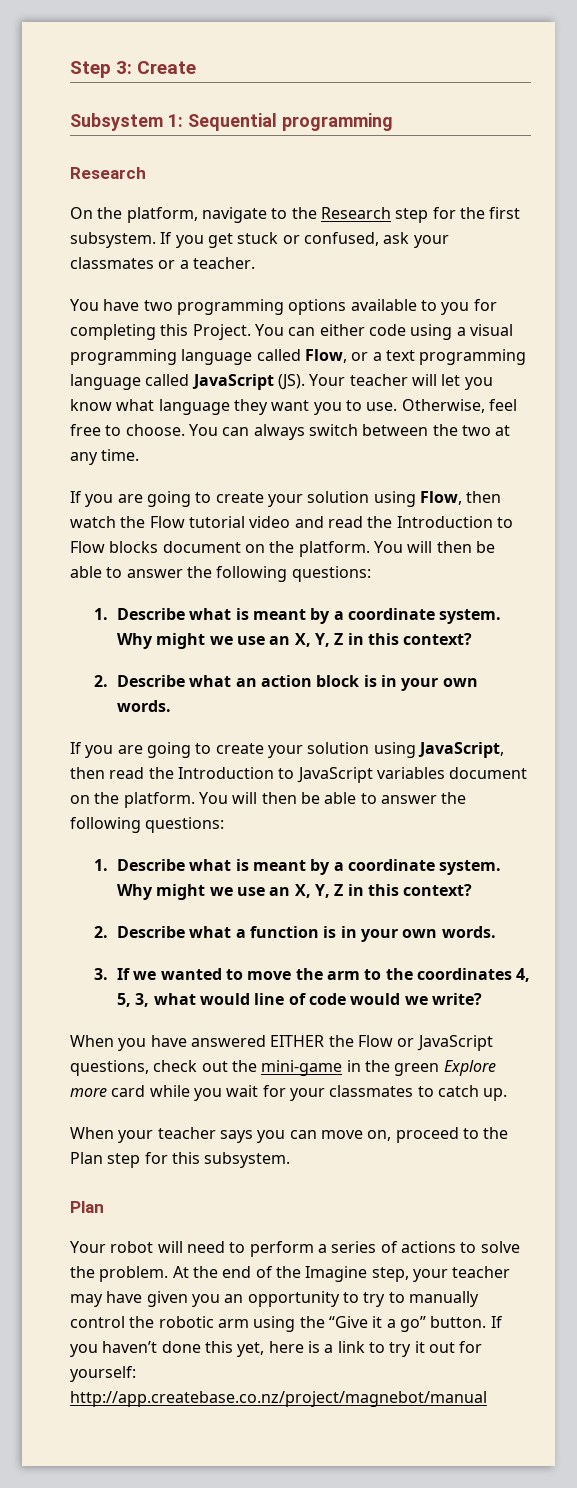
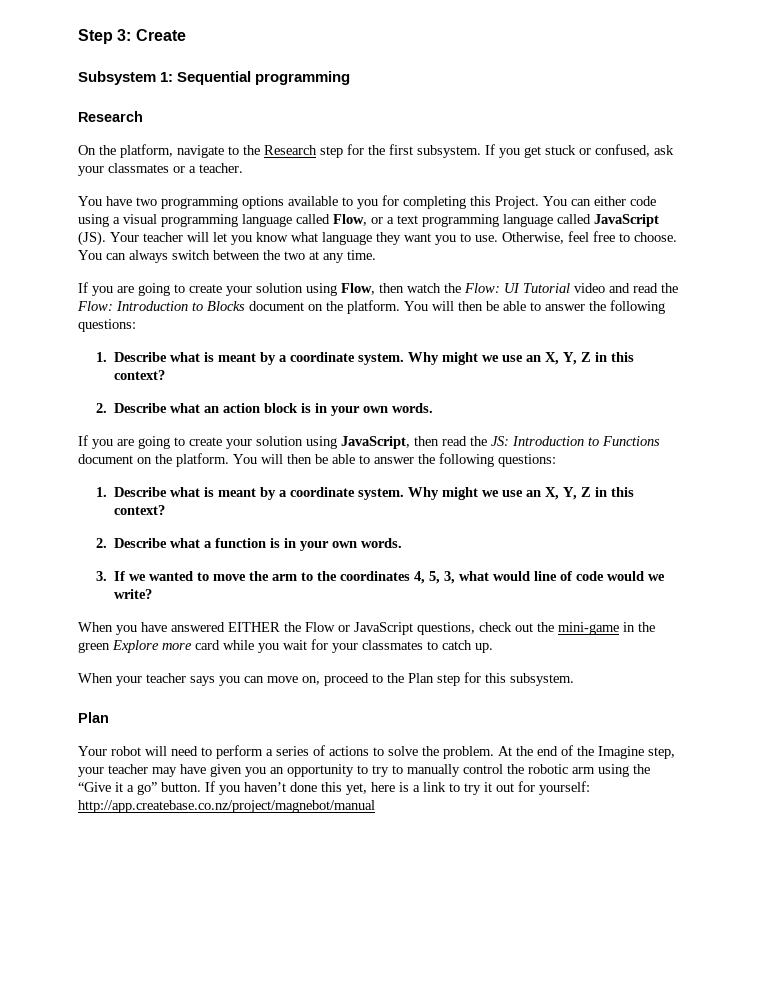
- If you are going to create your solution using Flow, then watch the Flow tutorial video and read the Introduction to Flow blocks document on the platform.
+ If you are going to create your solution using Flow, then watch the Flow: UI Tutorial video and read the Flow: Introduction to Blocks document on the platform.
- If you are going to create your solution using JavaScript, then read the Introduction to JavaScript variables document on the platform.
+ If you are going to create your solution using JavaScript, then read the JS: Introduction to Functions document on the platform.

